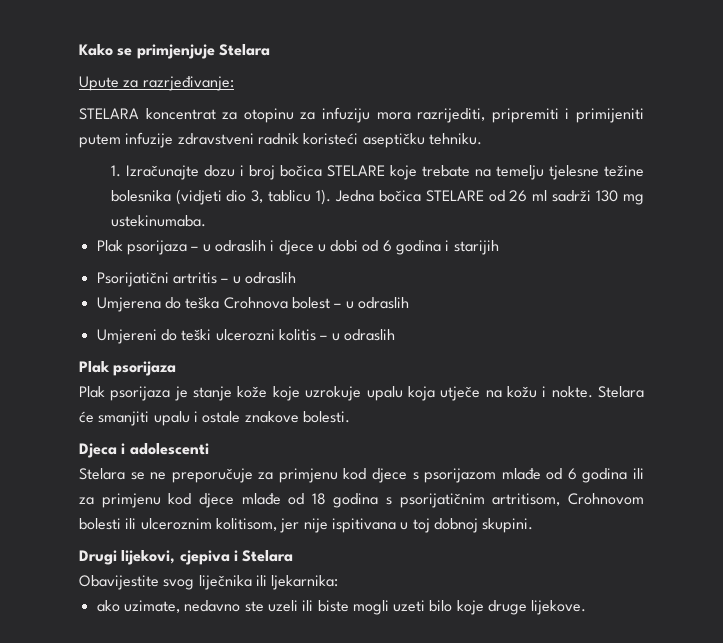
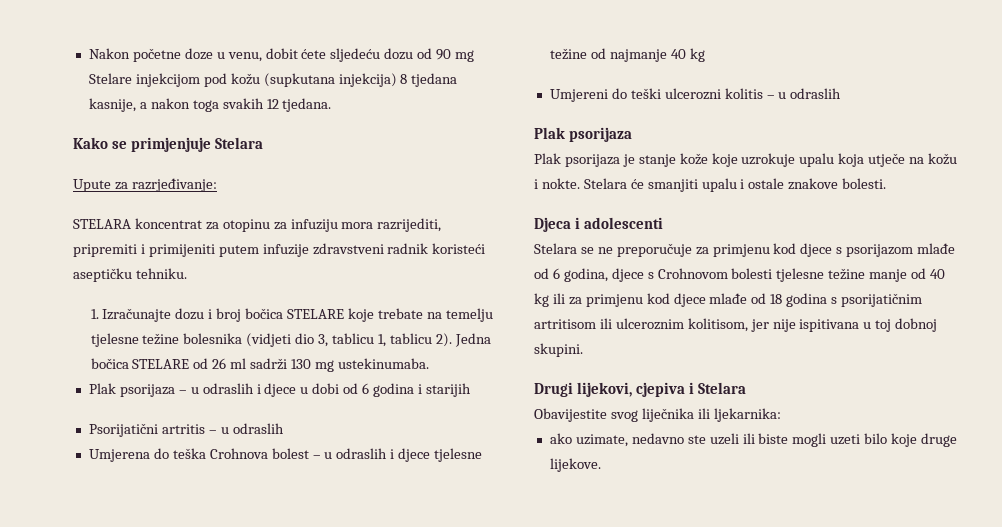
+ Nakon početne doze u venu, dobit ćete sljedeću dozu od 90 mg Stelare injekcijom pod kožu (supkutana injekcija) 8 tjedana kasnije, a nakon toga svakih 12 tjedana.
- 1. Izračunajte dozu i broj bočica STELARE koje trebate na temelju tjelesne težine bolesnika (vidjeti dio 3, tablicu 1).
+ 1. Izračunajte dozu i broj bočica STELARE koje trebate na temelju tjelesne težine bolesnika (vidjeti dio 3, tablicu 1, tablicu 2).
- Umjerena do teška Crohnova bolest – u odraslih
+ Umjerena do teška Crohnova bolest – u odraslih i djece tjelesne težine od najmanje 40 kg
- Stelara se ne preporučuje za primjenu kod djece s psorijazom mlađe od 6 godina ili za primjenu kod djece mlađe od 18 godina s psorijatičnim artritisom, Crohnovom bolesti ili ulceroznim kolitisom, jer nije ispitivana u toj dobnoj skupini.
+ Stelara se ne preporučuje za primjenu kod djece s psorijazom mlađe od 6 godina, djece s Crohnovom bolesti tjelesne težine manje od 40 kg ili za primjenu kod djece mlađe od 18 godina s psorijatičnim artritisom ili ulceroznim kolitisom, jer nije ispitivana u toj dobnoj skupini.

